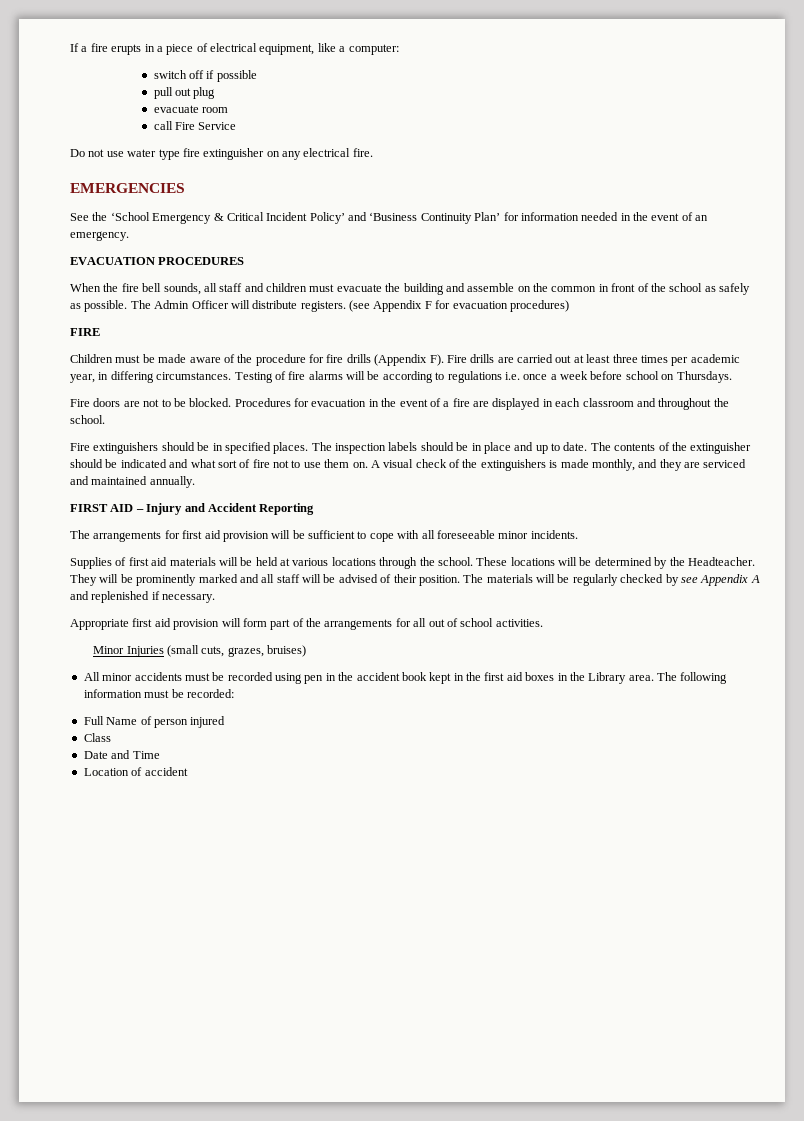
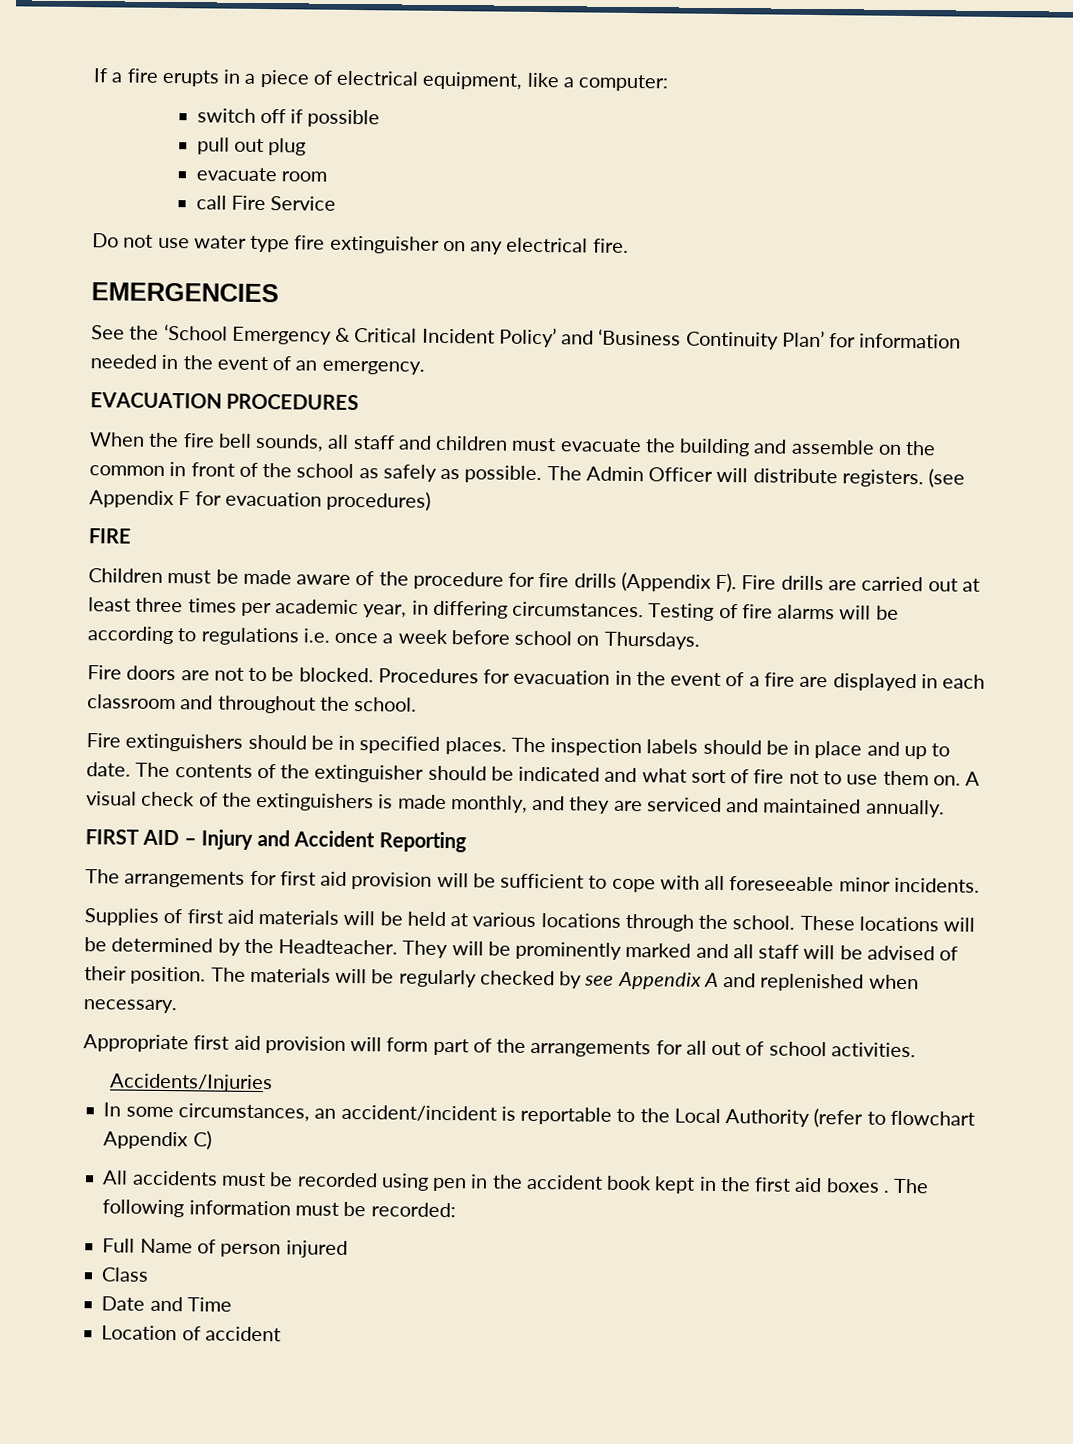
- The materials will be regularly checked by see Appendix A and replenished if necessary.
+ The materials will be regularly checked by see Appendix A and replenished when necessary.
- Minor Injuries (small cuts, grazes, bruises)
+ Accidents/Injuries
+ In some circumstances, an accident/incident is reportable to the Local Authority (refer to flowchart Appendix C)
- All minor accidents must be recorded using pen in the accident book kept in the first aid boxes in the Library area.
+ All accidents must be recorded using pen in the accident book kept in the first aid boxes .

